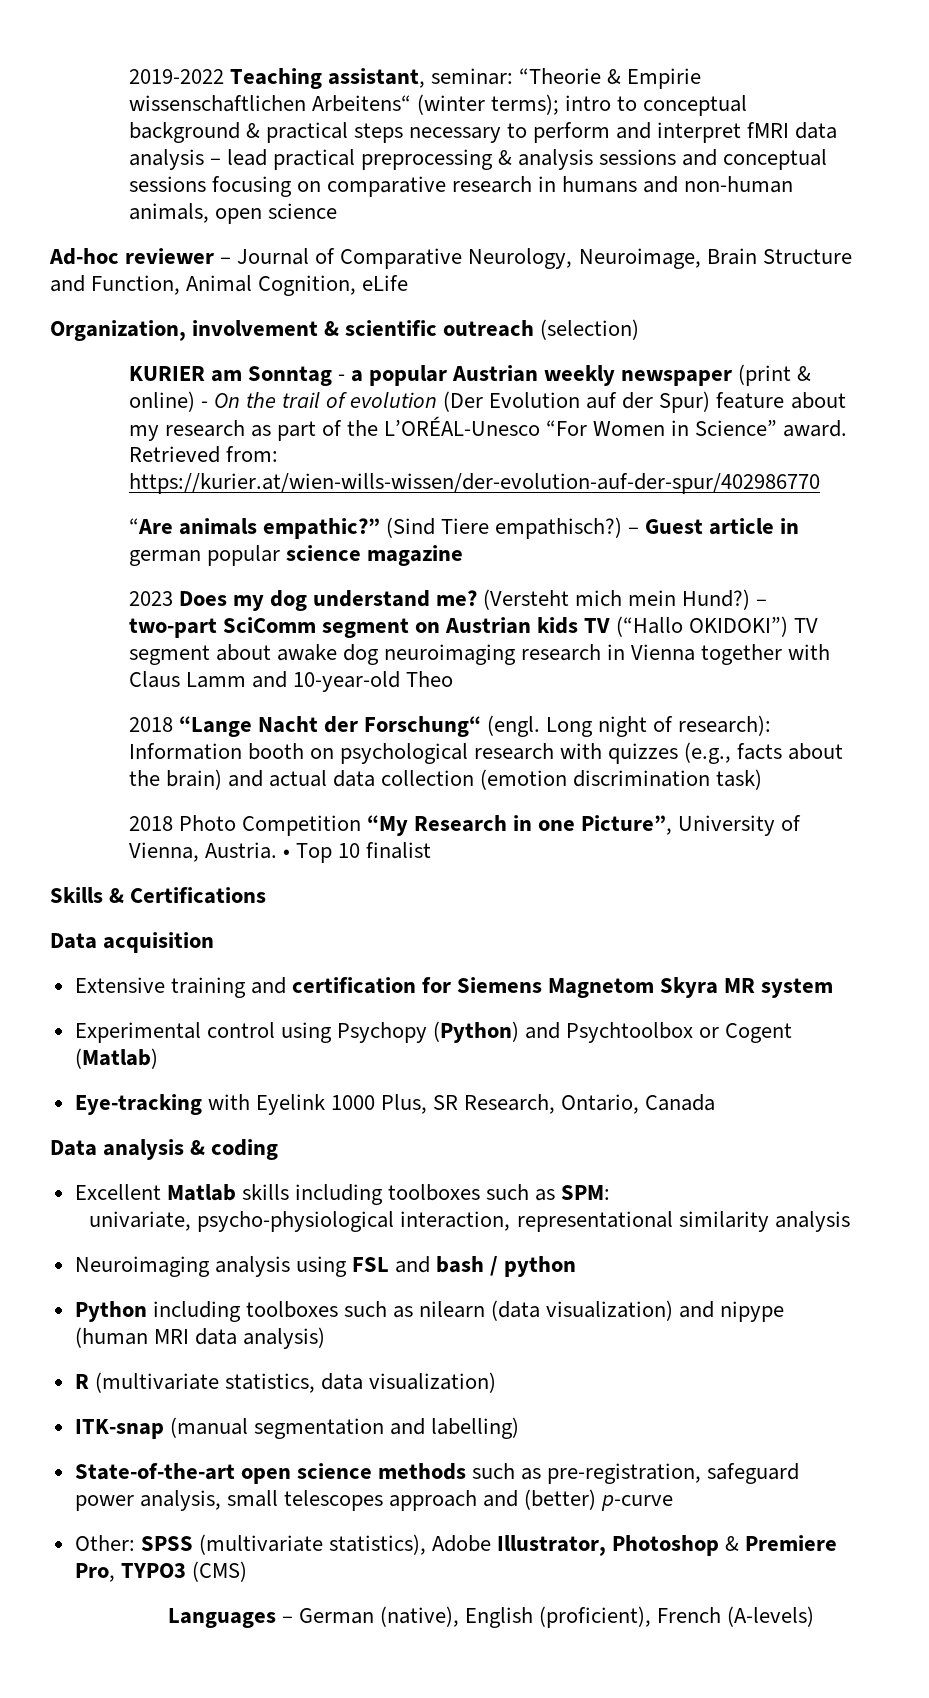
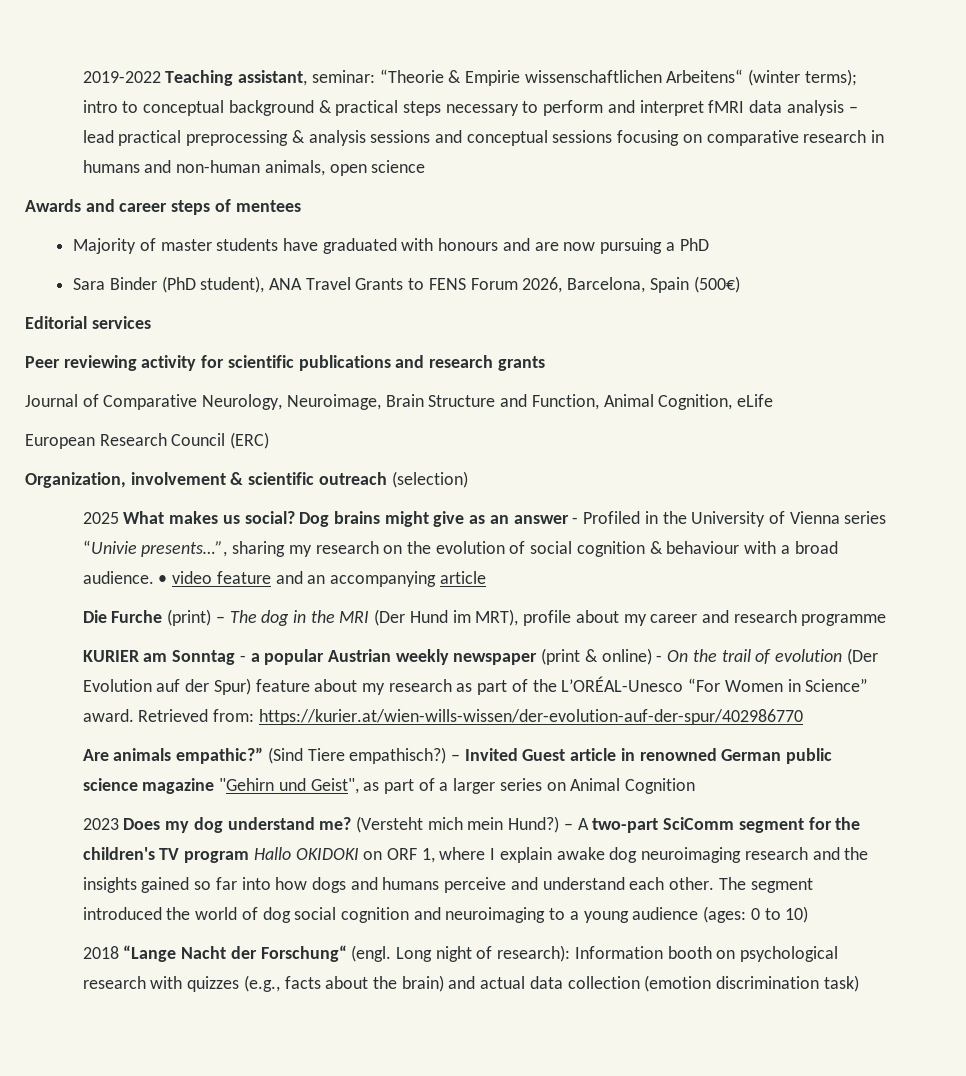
- Ad-hoc reviewer – Journal of Comparative Neurology, Neuroimage, Brain Structure and Function, Animal Cognition, eLife
+ Awards and career steps of mentees
+ Majority of master students have graduated with honours and are now pursuing a PhD
+ Sara Binder (PhD student), ANA Travel Grants to FENS Forum 2026, Barcelona, Spain (500€)
+ Editorial services
+ Peer reviewing activity for scientific publications and research grants
+ Journal of Comparative Neurology, Neuroimage, Brain Structure and Function, Animal Cognition, eLife
+ European Research Council (ERC)
+ 2025 What makes us social? Dog brains might give as an answer - Profiled in the University of Vienna series “Univie presents…”, sharing my research on the evolution of social cognition & behaviour with a broad audience. • video feature and an accompanying article
+ Die Furche (print) – The dog in the MRI (Der Hund im MRT), profile about my career and research programme
- “Are animals empathic?”
+ Are animals empathic?”
- – Guest article in german popular science magazine
+ – Invited Guest article in renowned German public science magazine "Gehirn und Geist", as part of a larger series on Animal Cognition
- – two-part SciComm segment on Austrian kids TV (“Hallo OKIDOKI”) TV segment about awake dog neuroimaging research in Vienna together with Claus Lamm and 10-year-old Theo
+ – A two-part SciComm segment for the children's TV program Hallo OKIDOKI on ORF 1, where I explain awake dog neuroimaging research and the insights gained so far into how dogs and humans perceive and understand each other. The segment introduced the world of dog social cognition and neuroimaging to a young audience (ages: 0 to 10)
- 2018 Photo Competition “My Research in one Picture”, University of Vienna, Austria. • Top 10 finalist
- Skills & Certifications
- Data acquisition
- Extensive training and certification for Siemens Magnetom Skyra MR system
- Experimental control using Psychopy (Python) and Psychtoolbox or Cogent (Matlab)
- Eye-tracking with Eyelink 1000 Plus, SR Research, Ontario, Canada
- Data analysis & coding
- Excellent Matlab skills including toolboxes such as SPM:
- univariate, psycho-physiological interaction, representational similarity analysis
- Neuroimaging analysis using FSL and bash / python
- Python including toolboxes such as nilearn (data visualization) and nipype (human MRI data analysis)
- R (multivariate statistics, data visualization)
- ITK-snap (manual segmentation and labelling)
- State-of-the-art open science methods such as pre-registration, safeguard power analysis, small telescopes approach and (better) p-curve
- Other: SPSS (multivariate statistics), Adobe Illustrator, Photoshop & Premiere Pro, TYPO3 (CMS)
- Languages – German (native), English (proficient), French (A-levels)

